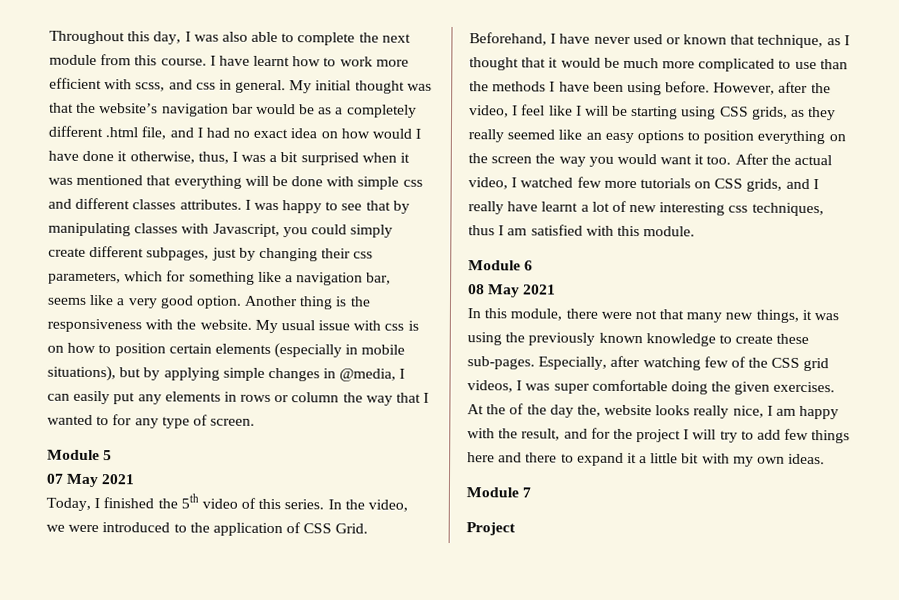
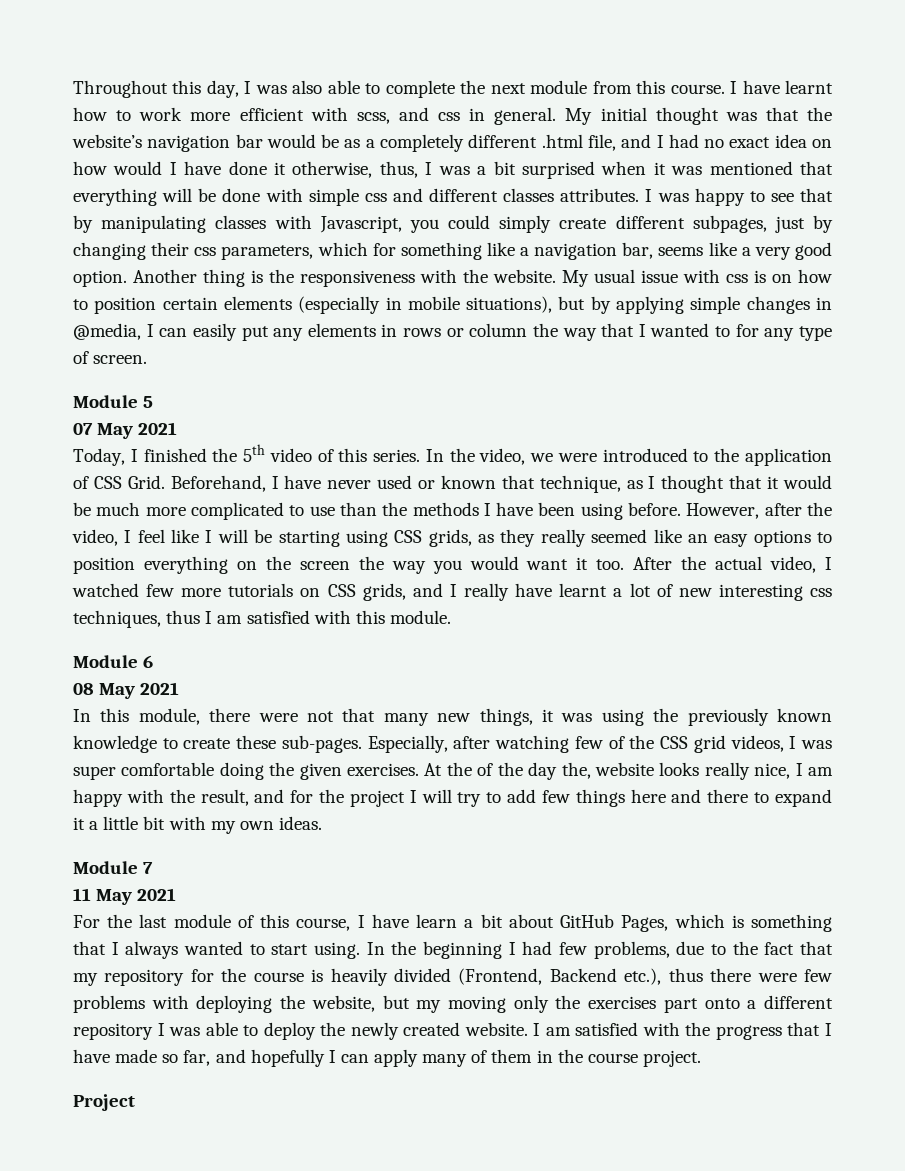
+ 11 May 2021
+ For the last module of this course, I have learn a bit about GitHub Pages, which is something that I always wanted to start using. In the beginning I had few problems, due to the fact that my repository for the course is heavily divided (Frontend, Backend etc.), thus there were few problems with deploying the website, but my moving only the exercises part onto a different repository I was able to deploy the newly created website. I am satisfied with the progress that I have made so far, and hopefully I can apply many of them in the course project.

